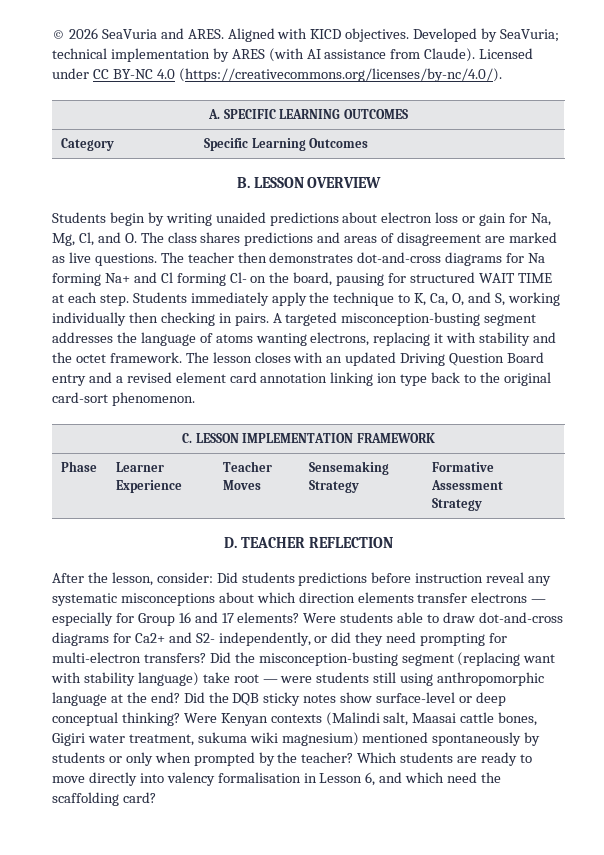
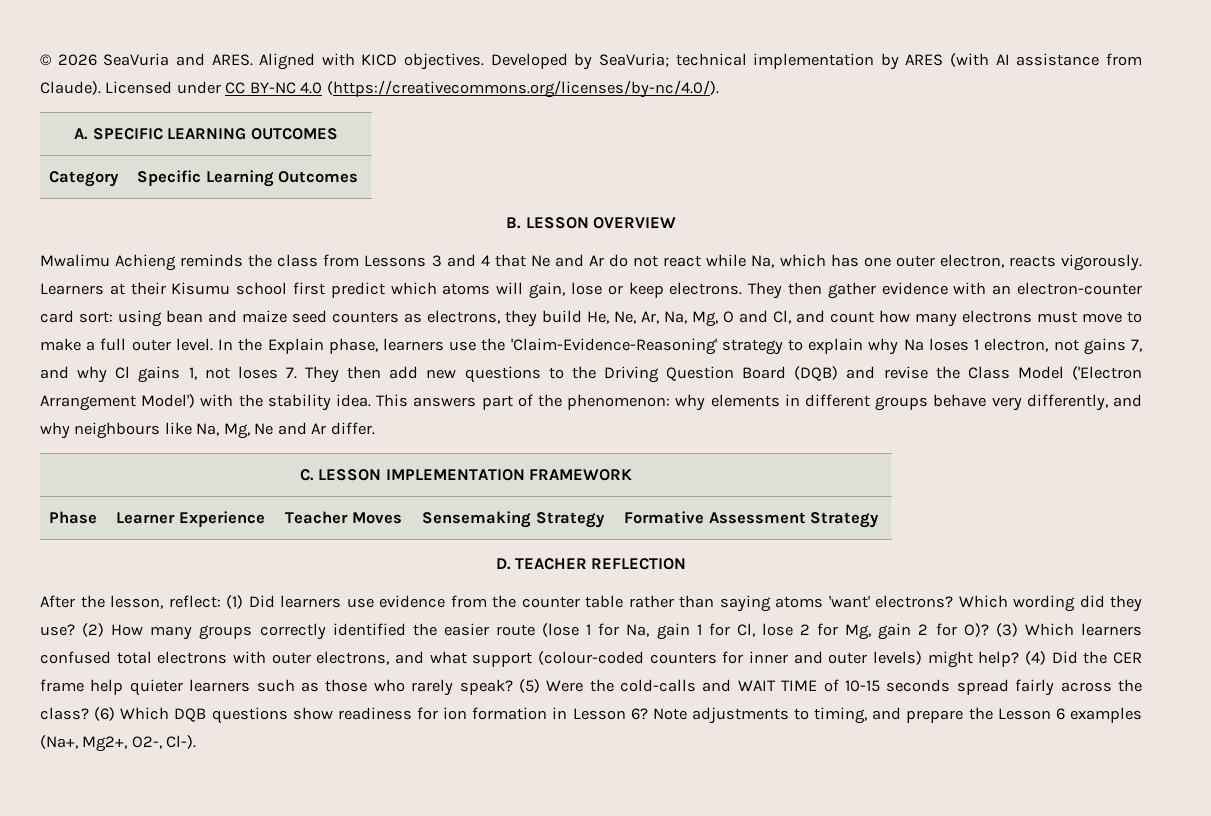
- Students begin by writing unaided predictions about electron loss or gain for Na, Mg, Cl, and O. The class shares predictions and areas of disagreement are marked as live questions. The teacher then demonstrates dot-and-cross diagrams for Na forming Na+ and Cl forming Cl- on the board, pausing for structured WAIT TIME at each step. Students immediately apply the technique to K, Ca, O, and S, working individually then checking in pairs. A targeted misconception-busting segment addresses the language of atoms wanting electrons, replacing it with stability and the octet framework. The lesson closes with an updated Driving Question Board entry and a revised element card annotation linking ion type back to the original card-sort phenomenon.
+ Mwalimu Achieng reminds the class from Lessons 3 and 4 that Ne and Ar do not react while Na, which has one outer electron, reacts vigorously. Learners at their Kisumu school first predict which atoms will gain, lose or keep electrons. They then gather evidence with an electron-counter card sort: using bean and maize seed counters as electrons, they build He, Ne, Ar, Na, Mg, O and Cl, and count how many electrons must move to make a full outer level. In the Explain phase, learners use the 'Claim-Evidence-Reasoning' strategy to explain why Na loses 1 electron, not gains 7, and why Cl gains 1, not loses 7. They then add new questions to the Driving Question Board (DQB) and revise the Class Model ('Electron Arrangement Model') with the stability idea. This answers part of the phenomenon: why elements in different groups behave very differently, and why neighbours like Na, Mg, Ne and Ar differ.
- After the lesson, consider: Did students predictions before instruction reveal any systematic misconceptions about which direction elements transfer electrons — especially for Group 16 and 17 elements? Were students able to draw dot-and-cross diagrams for Ca2+ and S2- independently, or did they need prompting for multi-electron transfers? Did the misconception-busting segment (replacing want with stability language) take root — were students still using anthropomorphic language at the end? Did the DQB sticky notes show surface-level or deep conceptual thinking? Were Kenyan contexts (Malindi salt, Maasai cattle bones, Gigiri water treatment, sukuma wiki magnesium) mentioned spontaneously by students or only when prompted by the teacher? Which students are ready to move directly into valency formalisation in Lesson 6, and which need the scaffolding card?
+ After the lesson, reflect: (1) Did learners use evidence from the counter table rather than saying atoms 'want' electrons? Which wording did they use? (2) How many groups correctly identified the easier route (lose 1 for Na, gain 1 for Cl, lose 2 for Mg, gain 2 for O)? (3) Which learners confused total electrons with outer electrons, and what support (colour-coded counters for inner and outer levels) might help? (4) Did the CER frame help quieter learners such as those who rarely speak? (5) Were the cold-calls and WAIT TIME of 10-15 seconds spread fairly across the class? (6) Which DQB questions show readiness for ion formation in Lesson 6? Note adjustments to timing, and prepare the Lesson 6 examples (Na+, Mg2+, O2-, Cl-).

